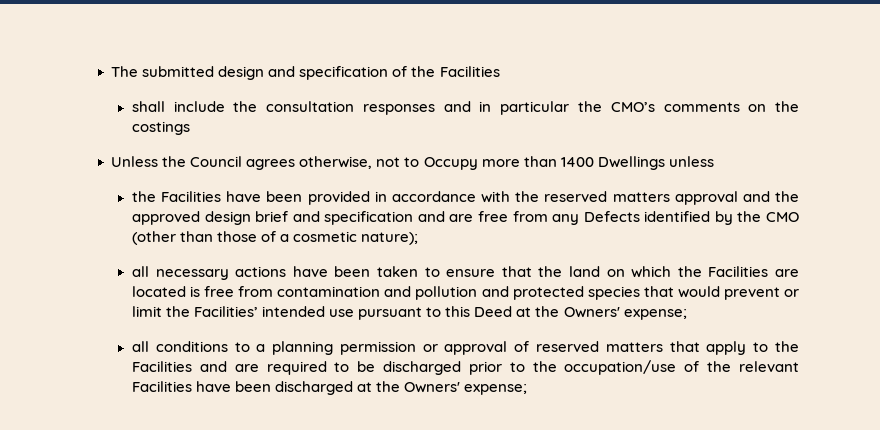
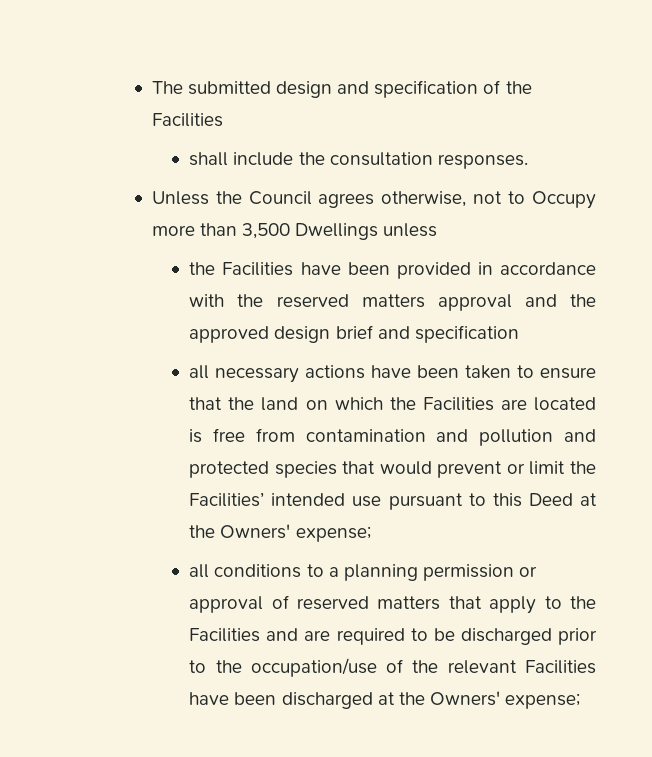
- shall include the consultation responses and in particular the CMO’s comments on the costings
+ shall include the consultation responses.
- Unless the Council agrees otherwise, not to Occupy more than 1400 Dwellings unless
+ Unless the Council agrees otherwise, not to Occupy more than 3,500 Dwellings unless
- the Facilities have been provided in accordance with the reserved matters approval and the approved design brief and specification and are free from any Defects identified by the CMO (other than those of a cosmetic nature);
+ the Facilities have been provided in accordance with the reserved matters approval and the approved design brief and specification

